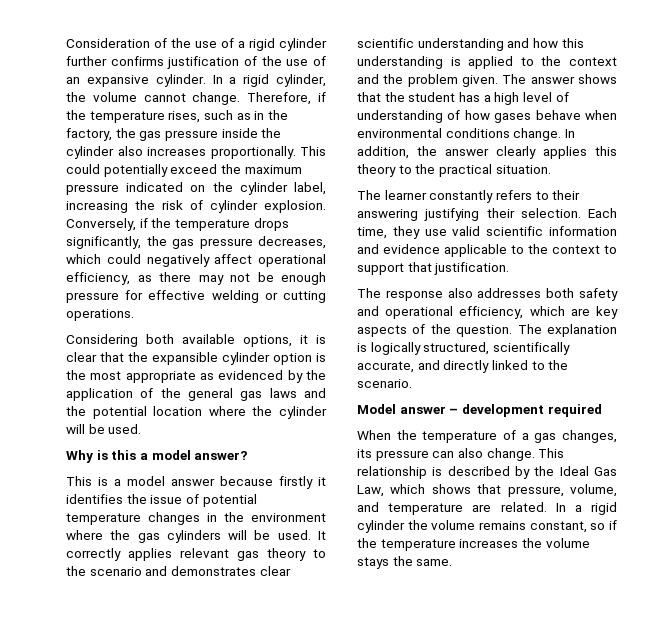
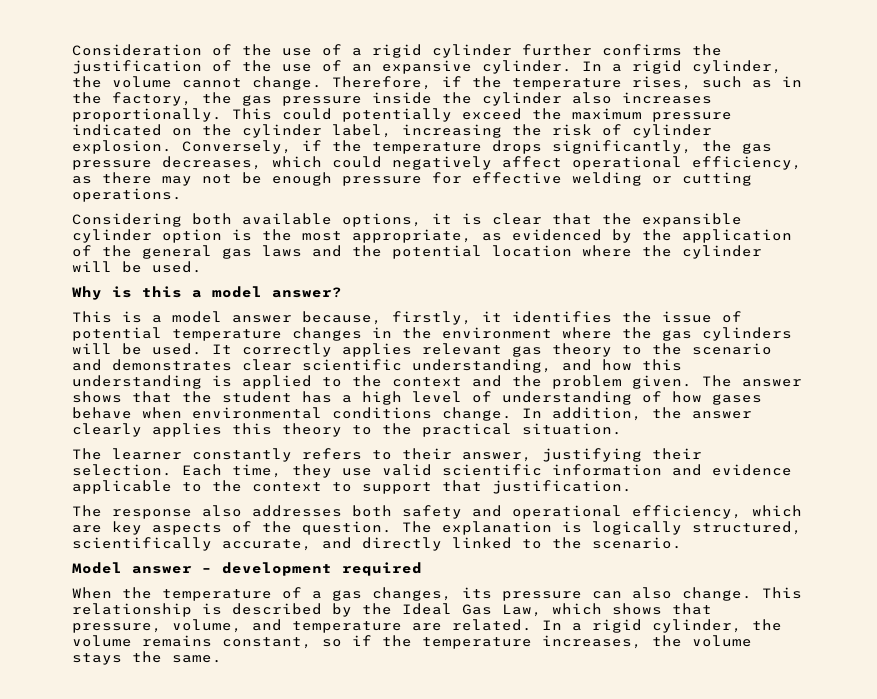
- Consideration of the use of a rigid cylinder further confirms justification of the use of an expansive cylinder.
+ Consideration of the use of a rigid cylinder further confirms the justification of the use of an expansive cylinder.
- Considering both available options, it is clear that the expansible cylinder option is the most appropriate as evidenced by the application of the general gas laws and the potential location where the cylinder will be used.
+ Considering both available options, it is clear that the expansible cylinder option is the most appropriate, as evidenced by the application of the general gas laws and the potential location where the cylinder will be used.
- This is a model answer because firstly it identifies the issue of potential temperature changes in the environment where the gas cylinders will be used.
+ This is a model answer because, firstly, it identifies the issue of potential temperature changes in the environment where the gas cylinders will be used.
- It correctly applies relevant gas theory to the scenario and demonstrates clear scientific understanding and how this understanding is applied to the context and the problem given.
+ It correctly applies relevant gas theory to the scenario and demonstrates clear scientific understanding, and how this understanding is applied to the context and the problem given.
- The learner constantly refers to their answering justifying their selection.
+ The learner constantly refers to their answer, justifying their selection.
- In a rigid cylinder the volume remains constant, so if the temperature increases the volume stays the same.
+ In a rigid cylinder, the volume remains constant, so if the temperature increases, the volume stays the same.

